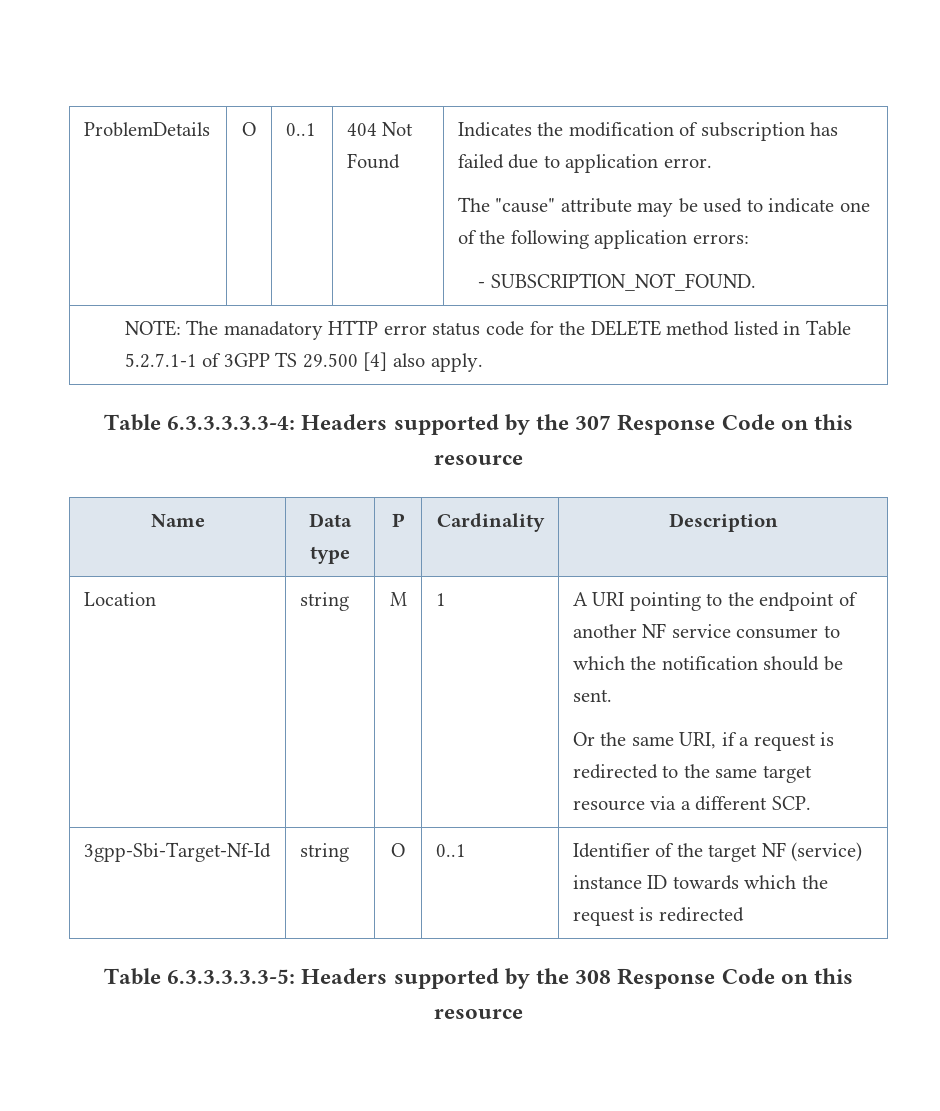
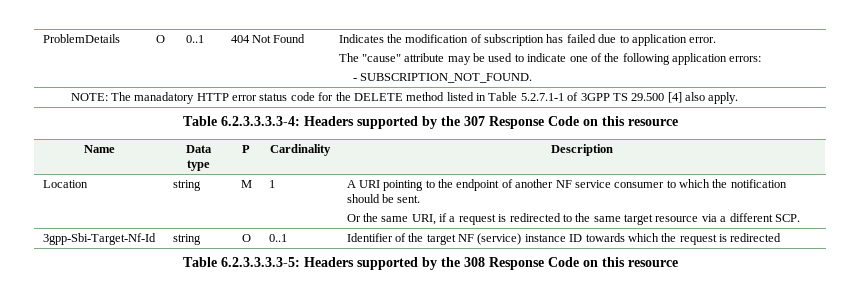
- Table 6.3.3.3.3.3-4: Headers supported by the 307 Response Code on this resource
+ Table 6.2.3.3.3.3-4: Headers supported by the 307 Response Code on this resource
- Table 6.3.3.3.3.3-5: Headers supported by the 308 Response Code on this resource
+ Table 6.2.3.3.3.3-5: Headers supported by the 308 Response Code on this resource

